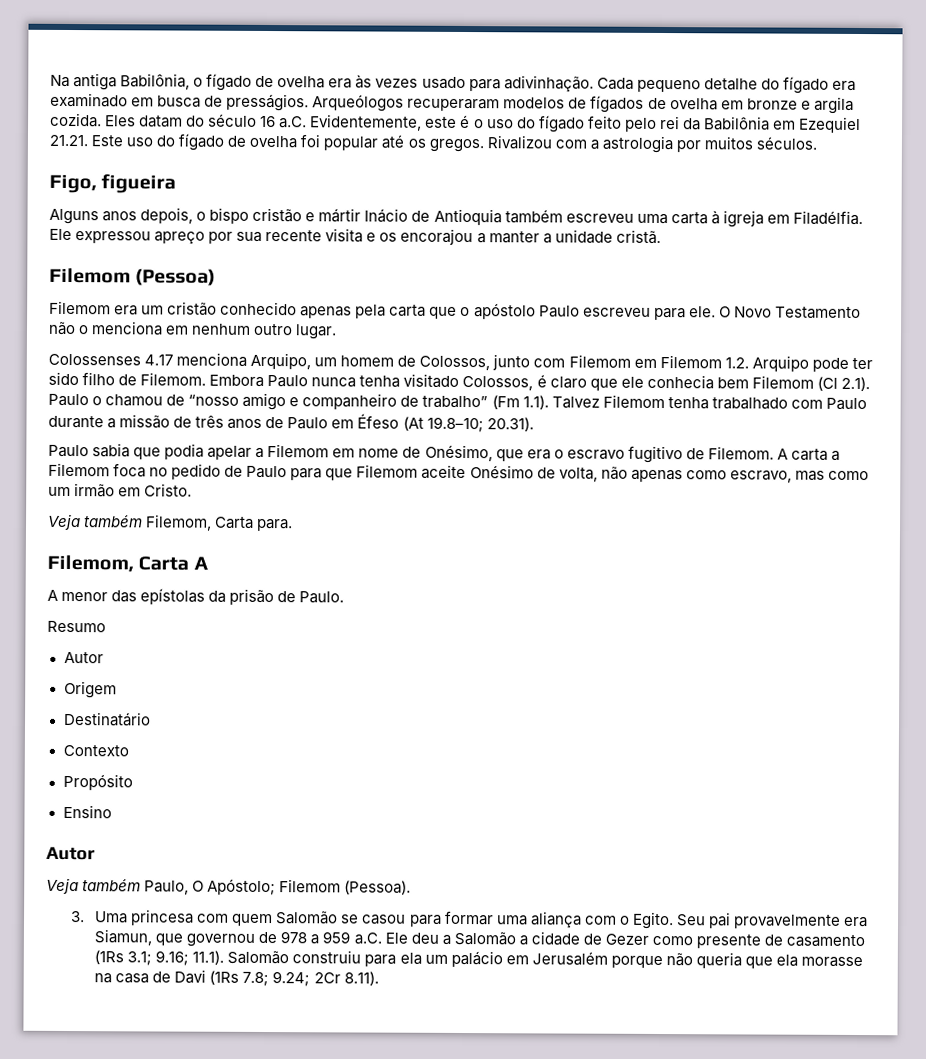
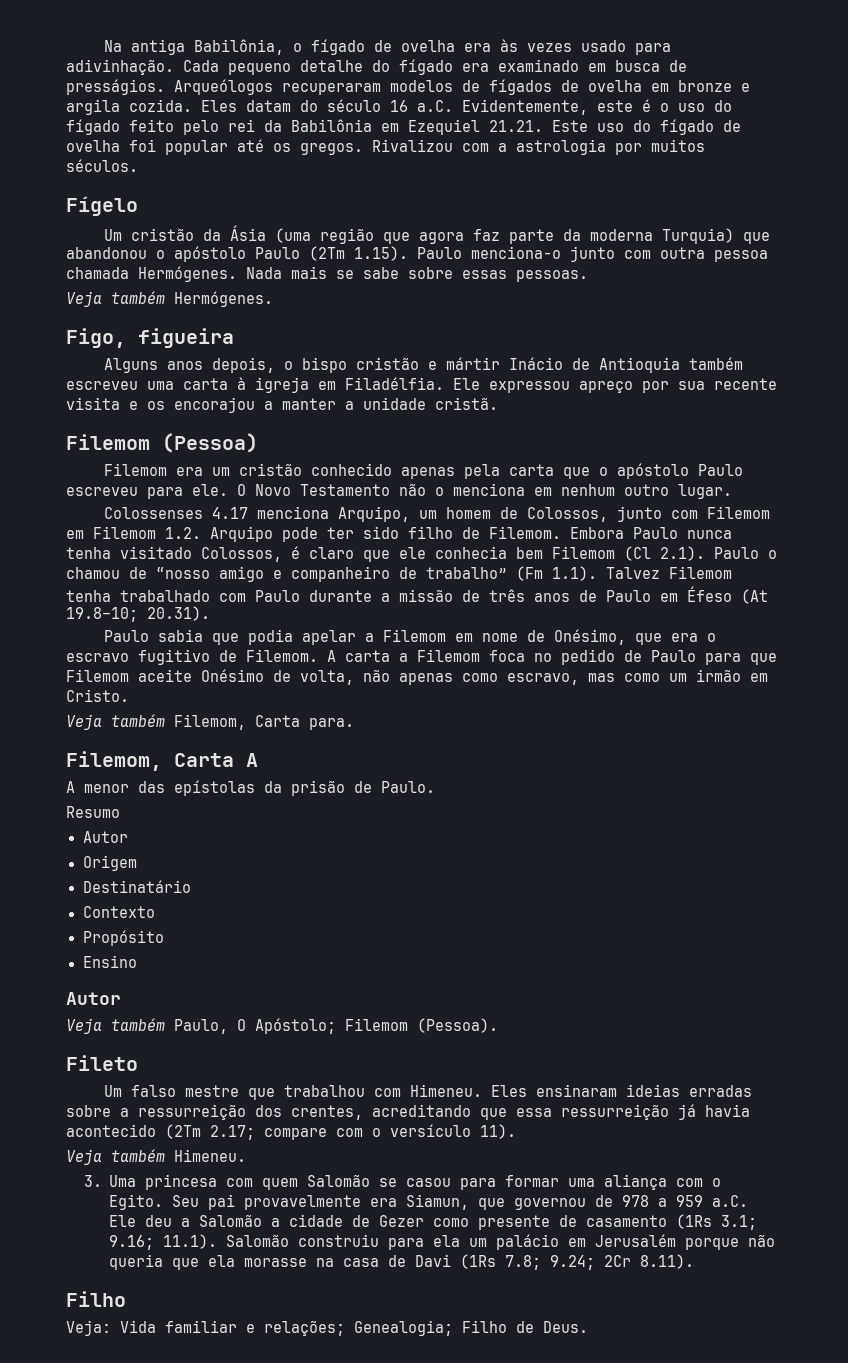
+ Fígelo
+ Um cristão da Ásia (uma região que agora faz parte da moderna Turquia) que abandonou o apóstolo Paulo (2Tm 1.15). Paulo menciona-o junto com outra pessoa chamada Hermógenes. Nada mais se sabe sobre essas pessoas.
+ Veja também Hermógenes.
+ Fileto
+ Um falso mestre que trabalhou com Himeneu. Eles ensinaram ideias erradas sobre a ressurreição dos crentes, acreditando que essa ressurreição já havia acontecido (2Tm 2.17; compare com o versículo 11).
+ Veja também Himeneu.
  Seu pai provavelmente era Siamun, que governou de 978 a 959 a.C. Ele deu a Salomão a cidade de Gezer como presente de casamento (1Rs 3.1; 9.16; 11.1). Salomão construiu para ela um palácio em Jerusalém porque não queria que ela morasse na casa de Davi (1Rs 7.8; 9.24; 2Cr 8.11).
+ Filho
+ Veja: Vida familiar e relações; Genealogia; Filho de Deus.

